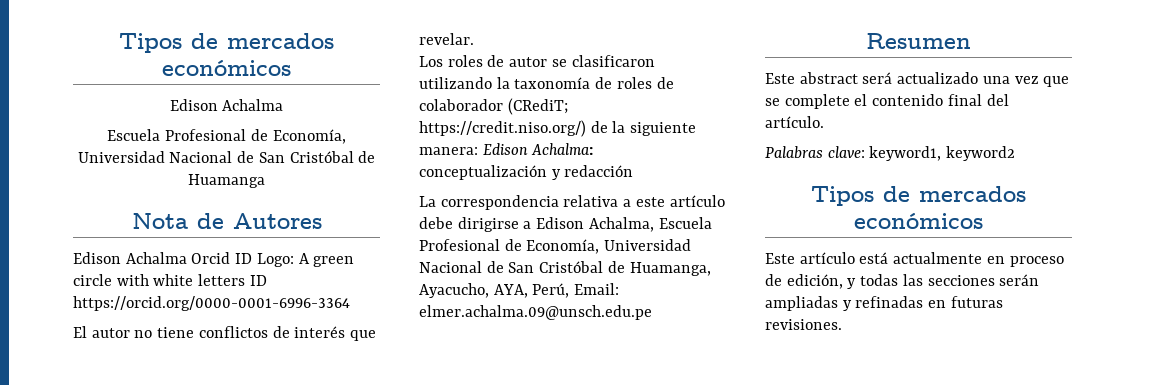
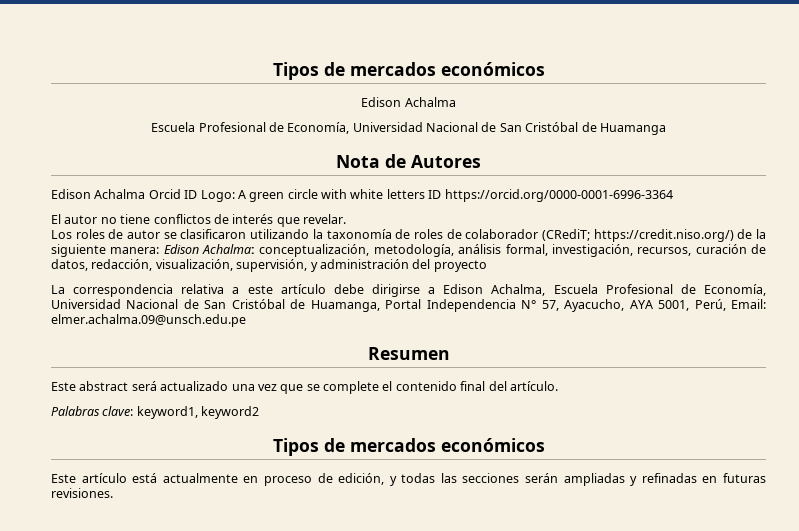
- Los roles de autor se clasificaron utilizando la taxonomía de roles de colaborador (CRediT; https://credit.niso.org/) de la siguiente manera: Edison Achalma: conceptualización y redacción
+ Los roles de autor se clasificaron utilizando la taxonomía de roles de colaborador (CRediT; https://credit.niso.org/) de la siguiente manera: Edison Achalma: conceptualización, metodología, análisis formal, investigación, recursos, curación de datos, redacción, visualización, supervisión, y administración del proyecto
- La correspondencia relativa a este artículo debe dirigirse a Edison Achalma, Escuela Profesional de Economía, Universidad Nacional de San Cristóbal de Huamanga, Ayacucho, AYA, Perú, Email: elmer.achalma.09@unsch.edu.pe
+ La correspondencia relativa a este artículo debe dirigirse a Edison Achalma, Escuela Profesional de Economía, Universidad Nacional de San Cristóbal de Huamanga, Portal Independencia N° 57, Ayacucho, AYA 5001, Perú, Email: elmer.achalma.09@unsch.edu.pe

